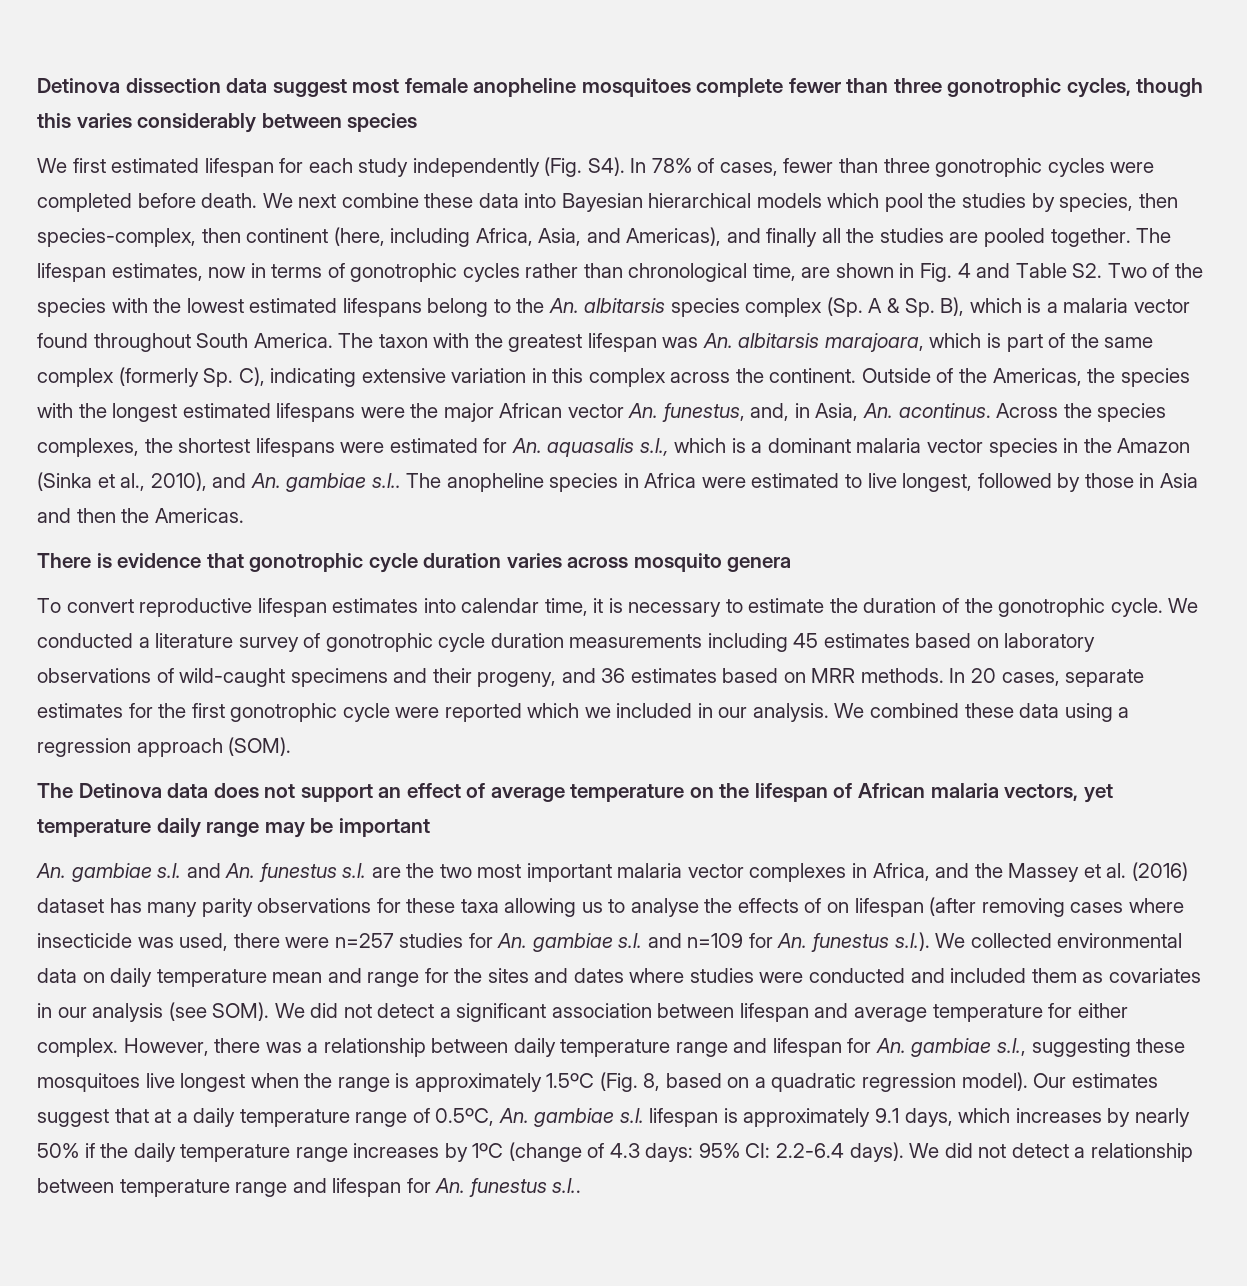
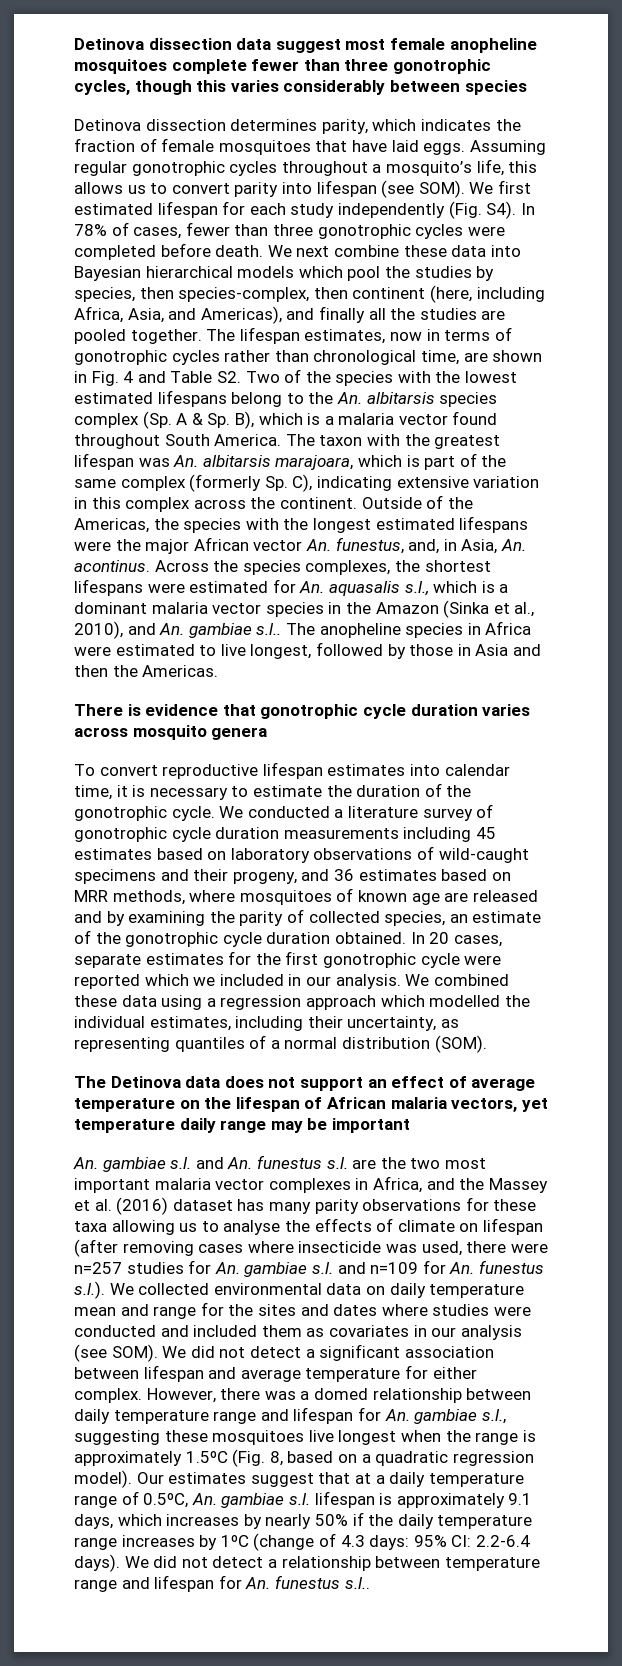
+ Detinova dissection determines parity, which indicates the fraction of female mosquitoes that have laid eggs. Assuming regular gonotrophic cycles throughout a mosquito’s life, this allows us to convert parity into lifespan (see SOM).
- We conducted a literature survey of gonotrophic cycle duration measurements including 45 estimates based on laboratory observations of wild-caught specimens and their progeny, and 36 estimates based on MRR methods.
+ We conducted a literature survey of gonotrophic cycle duration measurements including 45 estimates based on laboratory observations of wild-caught specimens and their progeny, and 36 estimates based on MRR methods, where mosquitoes of known age are released and by examining the parity of collected species, an estimate of the gonotrophic cycle duration obtained.
- We combined these data using a regression approach (SOM).
+ We combined these data using a regression approach which modelled the individual estimates, including their uncertainty, as representing quantiles of a normal distribution (SOM).
- An. gambiae s.l. and An. funestus s.l. are the two most important malaria vector complexes in Africa, and the Massey et al. (2016) dataset has many parity observations for these taxa allowing us to analyse the effects of on lifespan (after removing cases where insecticide was used, there were n=257 studies for An. gambiae s.l. and n=109 for An. funestus s.l.). We collected environmental data on daily temperature mean and range for the sites and dates where studies were conducted and included them as covariates in our analysis (see SOM).
+ An. gambiae s.l. and An. funestus s.l. are the two most important malaria vector complexes in Africa, and the Massey et al. (2016) dataset has many parity observations for these taxa allowing us to analyse the effects of climate on lifespan (after removing cases where insecticide was used, there were n=257 studies for An. gambiae s.l. and n=109 for An. funestus s.l.). We collected environmental data on daily temperature mean and range for the sites and dates where studies were conducted and included them as covariates in our analysis (see SOM).
- However, there was a relationship between daily temperature range and lifespan for An. gambiae s.l., suggesting these mosquitoes live longest when the range is approximately 1.5ºC (Fig. 8, based on a quadratic regression model).
+ However, there was a domed relationship between daily temperature range and lifespan for An. gambiae s.l., suggesting these mosquitoes live longest when the range is approximately 1.5ºC (Fig. 8, based on a quadratic regression model).

